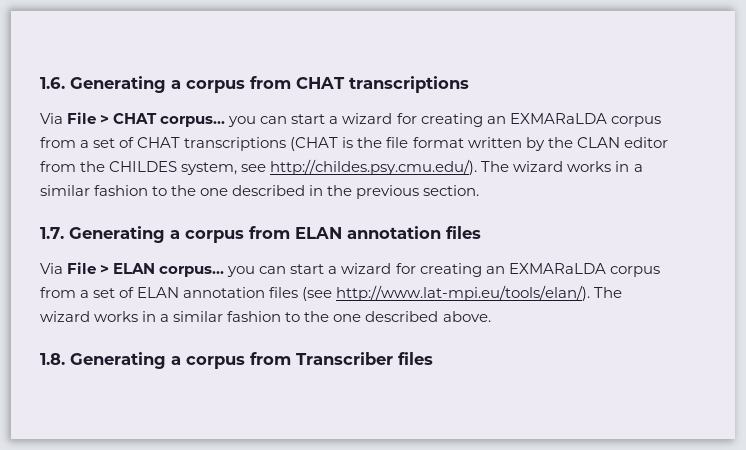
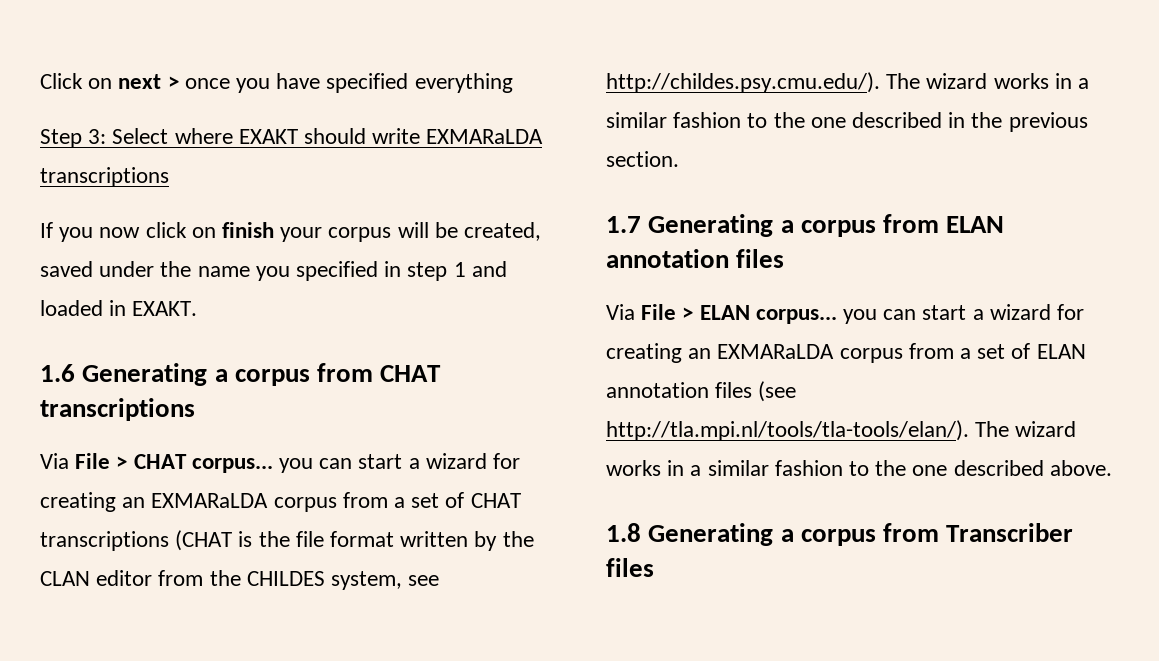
- 1.6. Generating a corpus from CHAT transcriptions
+ Click on next > once you have specified everything
+ Step 3: Select where EXAKT should write EXMARaLDA transcriptions
+ If you now click on finish your corpus will be created, saved under the name you specified in step 1 and loaded in EXAKT.
+ 1.6 Generating a corpus from CHAT transcriptions
- 1.7. Generating a corpus from ELAN annotation files
+ 1.7 Generating a corpus from ELAN annotation files
- Via File > ELAN corpus... you can start a wizard for creating an EXMARaLDA corpus from a set of ELAN annotation files (see http://www.lat-mpi.eu/tools/elan/). The wizard works in a similar fashion to the one described above.
+ Via File > ELAN corpus... you can start a wizard for creating an EXMARaLDA corpus from a set of ELAN annotation files (see http://tla.mpi.nl/tools/tla-tools/elan/). The wizard works in a similar fashion to the one described above.
- 1.8. Generating a corpus from Transcriber files
+ 1.8 Generating a corpus from Transcriber files

